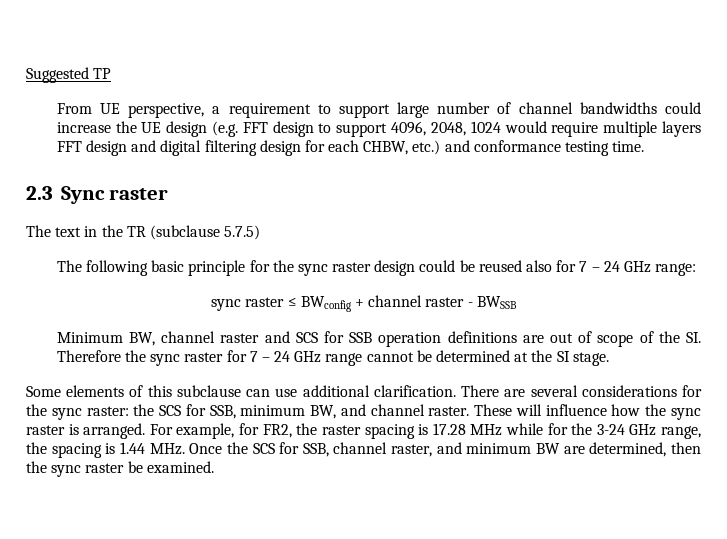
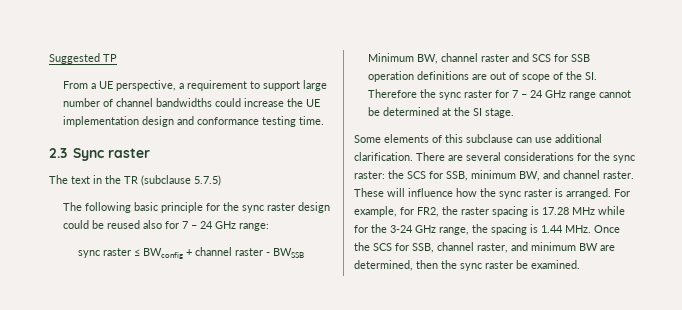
- From UE perspective, a requirement to support large number of channel bandwidths could increase the UE design (e.g. FFT design to support 4096, 2048, 1024 would require multiple layers FFT design and digital filtering design for each CHBW, etc.) and conformance testing time.
+ From a UE perspective, a requirement to support large number of channel bandwidths could increase the UE implementation design and conformance testing time.

